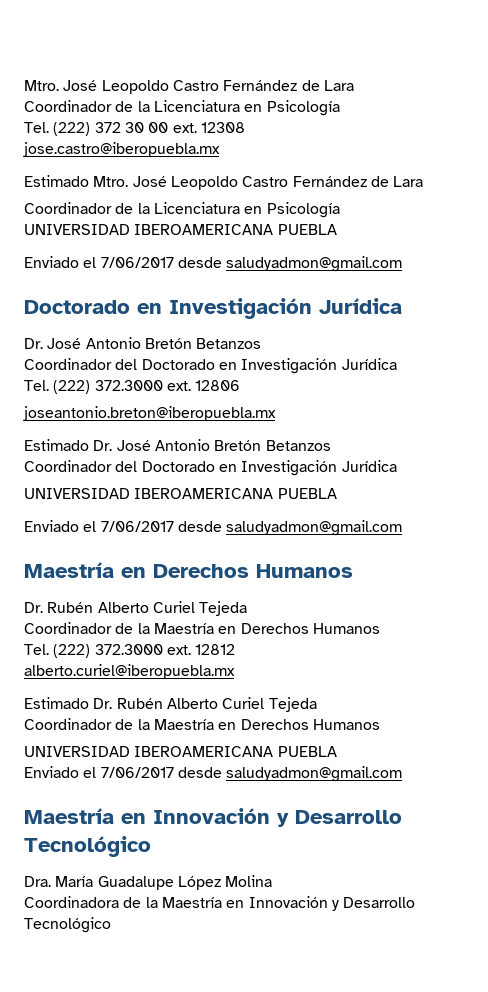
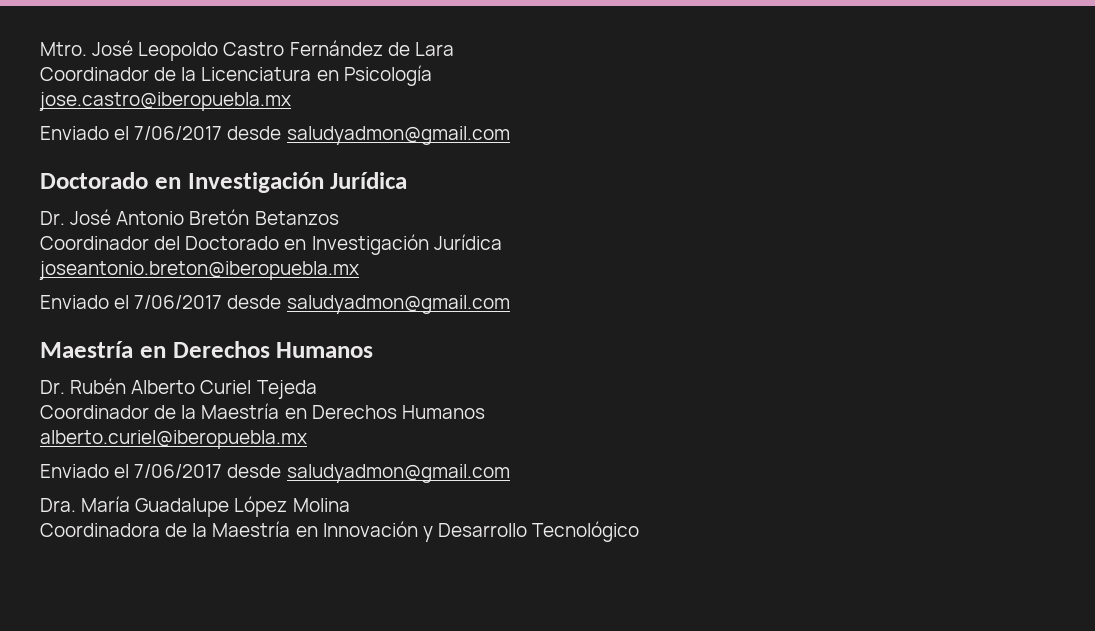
- Tel. (222) 372 30 00 ext. 12308
  jose.castro@iberopuebla.mx
- Estimado Mtro. José Leopoldo Castro Fernández de Lara
- Coordinador de la Licenciatura en Psicología
- UNIVERSIDAD IBEROAMERICANA PUEBLA
- Tel. (222) 372.3000 ext. 12806
  joseantonio.breton@iberopuebla.mx
- Estimado Dr. José Antonio Bretón Betanzos
- Coordinador del Doctorado en Investigación Jurídica
- UNIVERSIDAD IBEROAMERICANA PUEBLA
- Tel. (222) 372.3000 ext. 12812
  alberto.curiel@iberopuebla.mx
- Estimado Dr. Rubén Alberto Curiel Tejeda
- Coordinador de la Maestría en Derechos Humanos
- UNIVERSIDAD IBEROAMERICANA PUEBLA
  Enviado el 7/06/2017 desde saludyadmon@gmail.com
- Maestría en Innovación y Desarrollo Tecnológico

